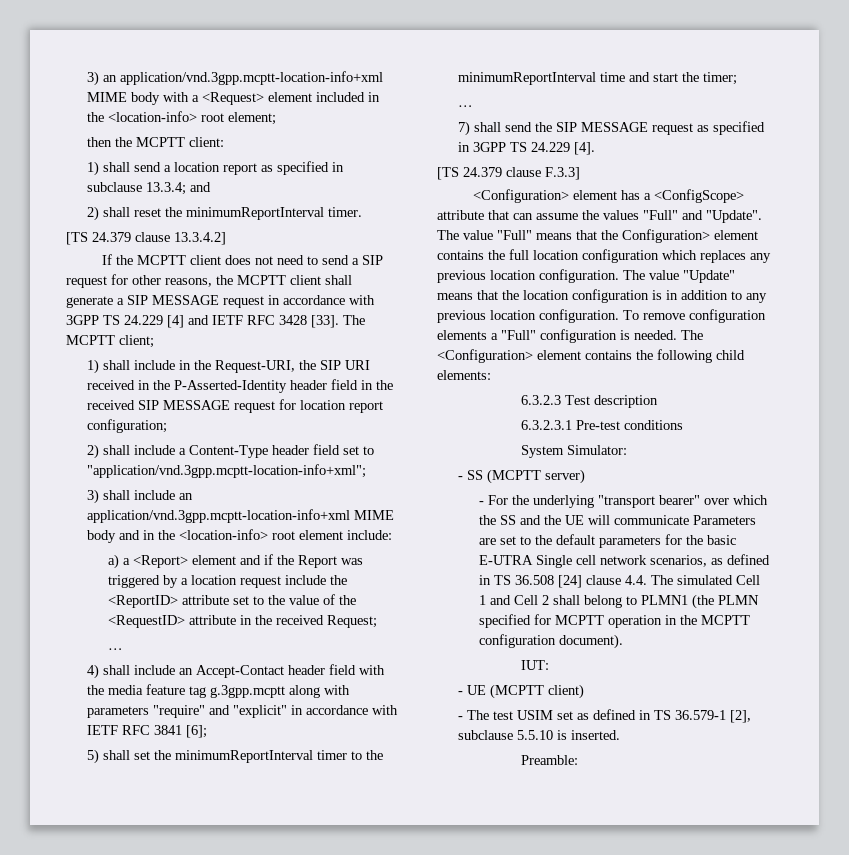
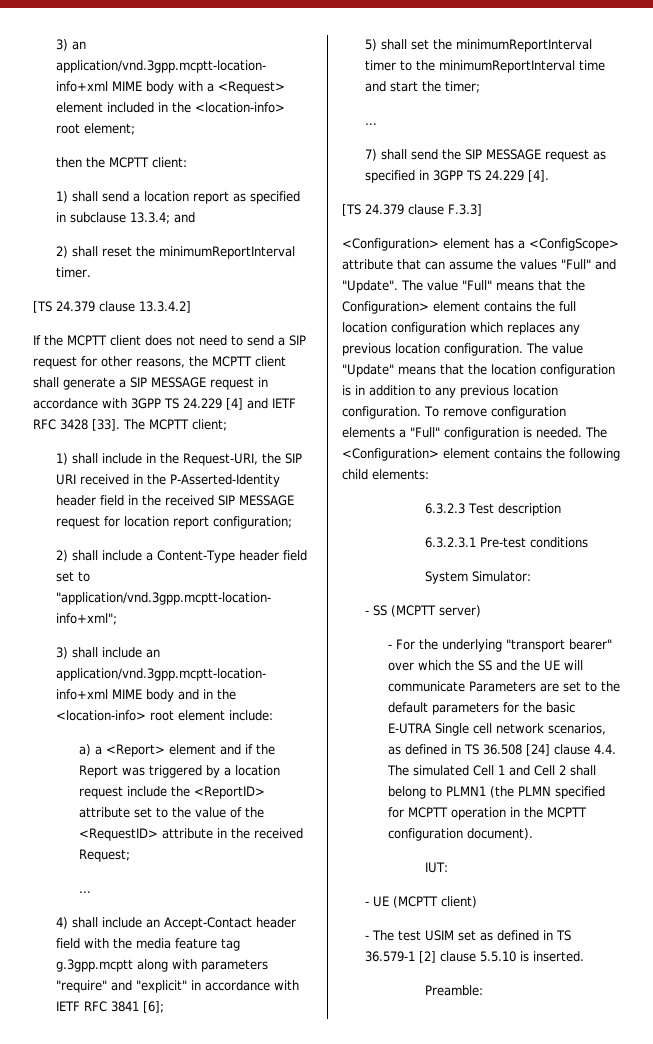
- - The test USIM set as defined in TS 36.579-1 [2], subclause 5.5.10 is inserted.
+ - The test USIM set as defined in TS 36.579-1 [2] clause 5.5.10 is inserted.

